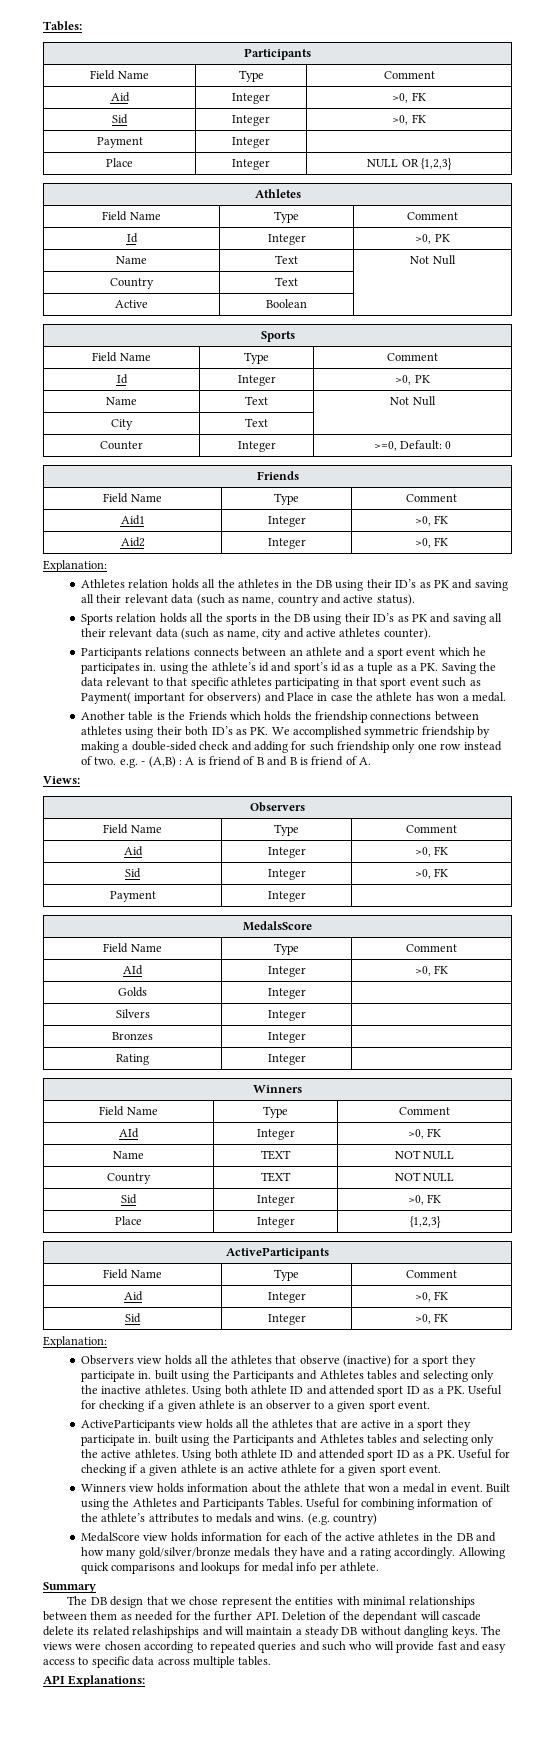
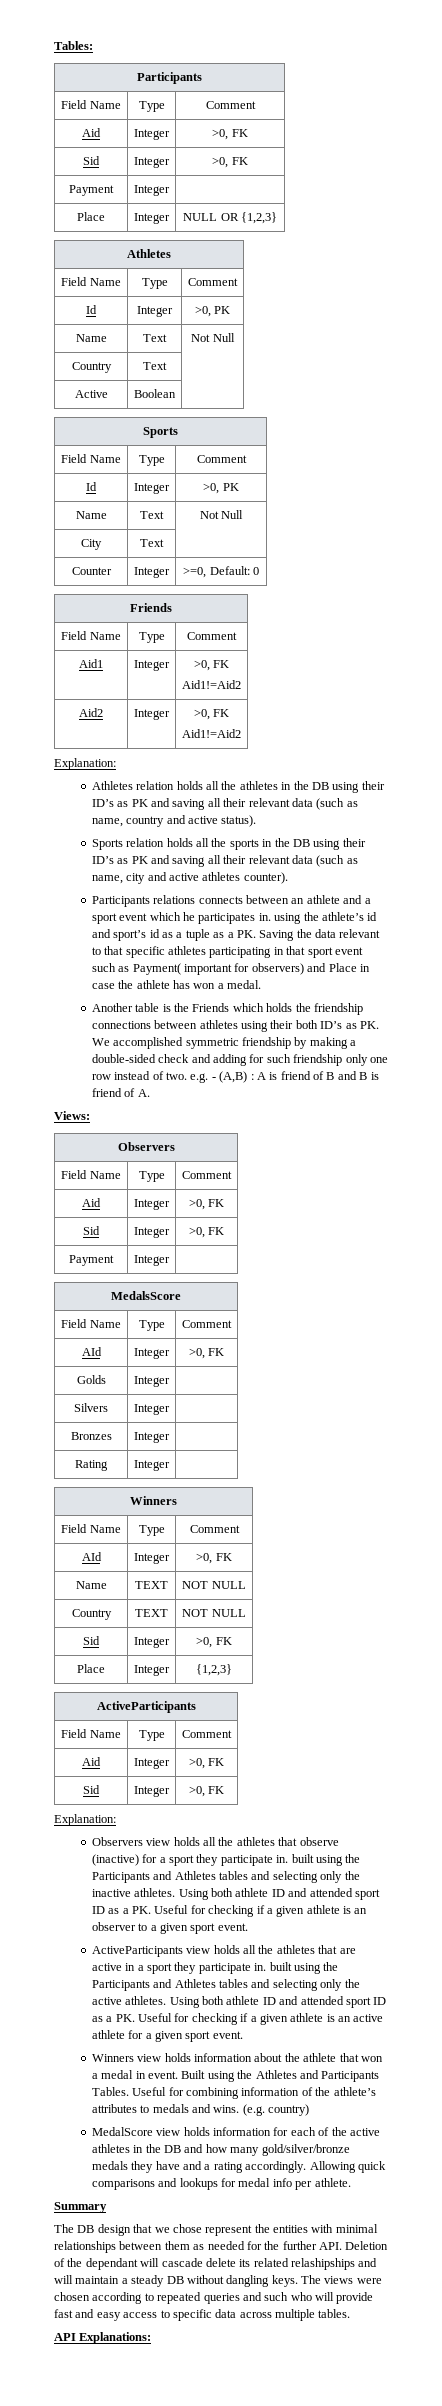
  Aid1 | Integer | >0, FK
+ Aid1!=Aid2
  Aid2 | Integer | >0, FK
+ Aid1!=Aid2

